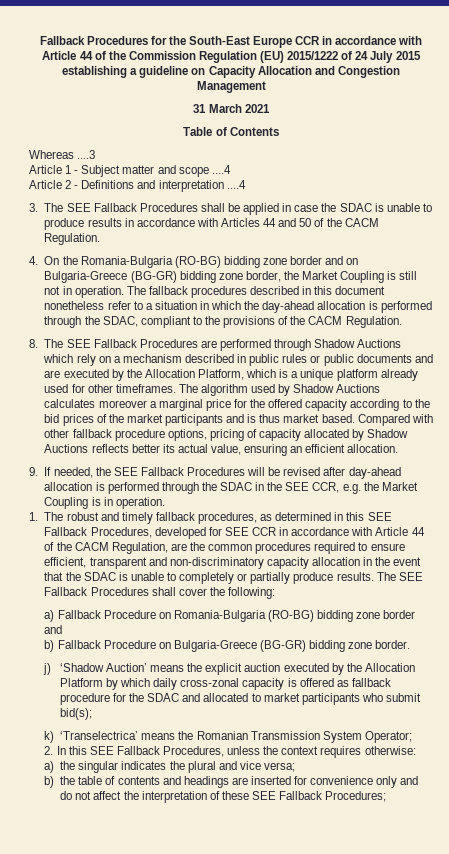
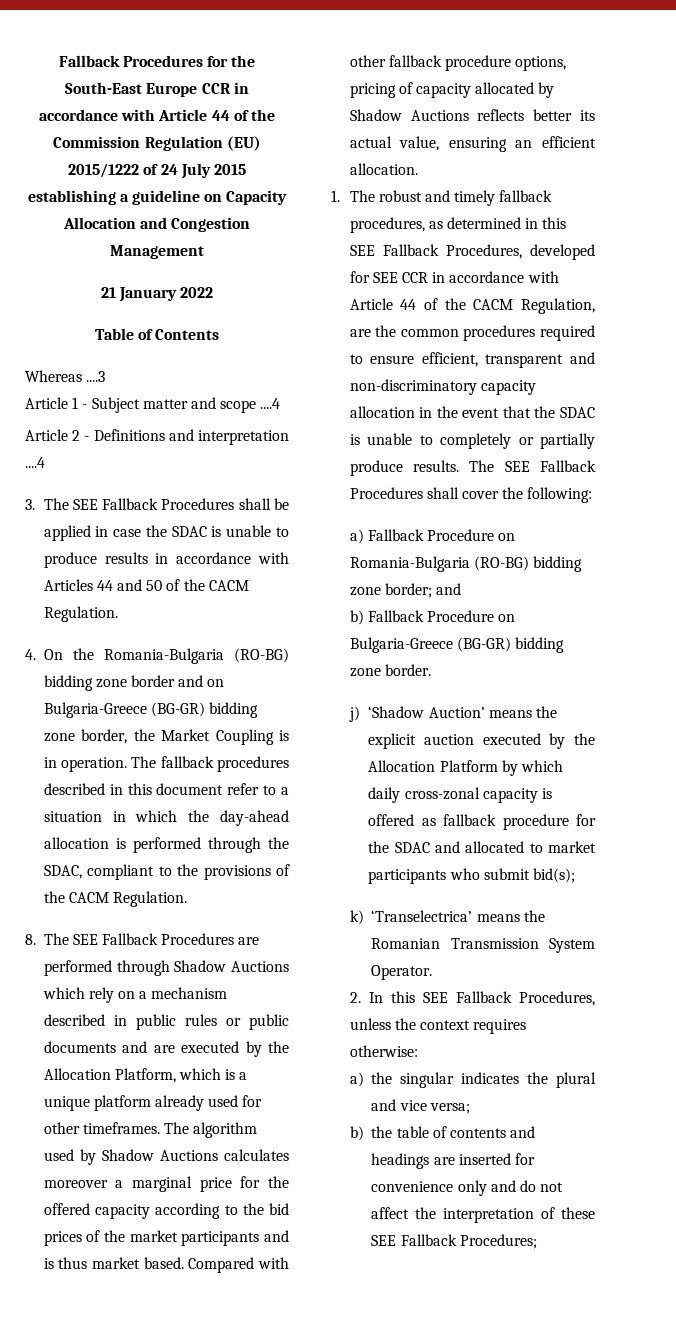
- 31 March 2021
+ 21 January 2022
- 4. On the Romania-Bulgaria (RO-BG) bidding zone border and on Bulgaria-Greece (BG-GR) bidding zone border, the Market Coupling is still not in operation.
+ 4. On the Romania-Bulgaria (RO-BG) bidding zone border and on Bulgaria-Greece (BG-GR) bidding zone border, the Market Coupling is in operation.
- The fallback procedures described in this document nonetheless refer to a situation in which the day-ahead allocation is performed through the SDAC, compliant to the provisions of the CACM Regulation.
+ The fallback procedures described in this document refer to a situation in which the day-ahead allocation is performed through the SDAC, compliant to the provisions of the CACM Regulation.
- 9. If needed, the SEE Fallback Procedures will be revised after day-ahead allocation is performed through the SDAC in the SEE CCR, e.g. the Market Coupling is in operation.
- a) Fallback Procedure on Romania-Bulgaria (RO-BG) bidding zone border and
+ a) Fallback Procedure on Romania-Bulgaria (RO-BG) bidding zone border; and
- k) ‘Transelectrica’ means the Romanian Transmission System Operator;
+ k) ‘Transelectrica’ means the Romanian Transmission System Operator.

